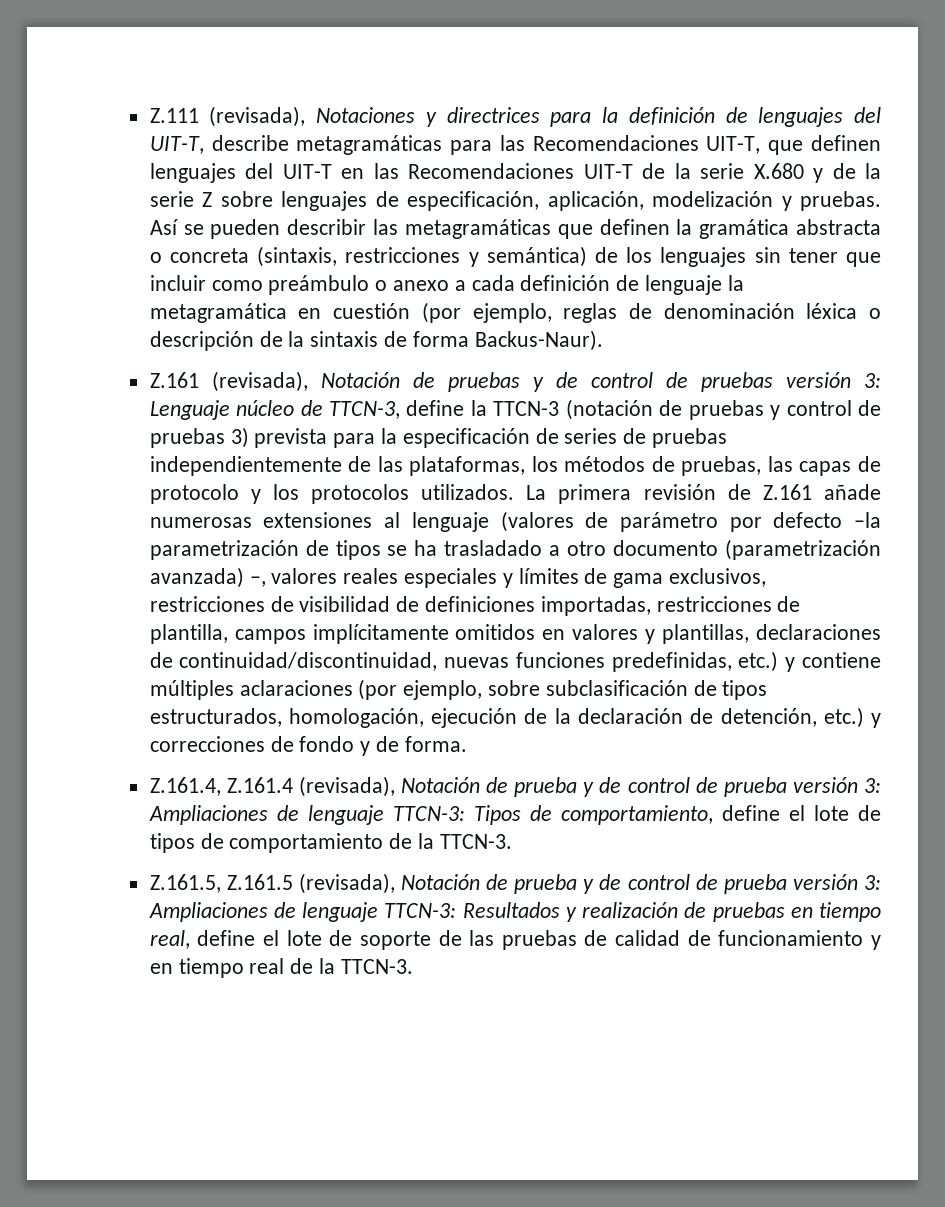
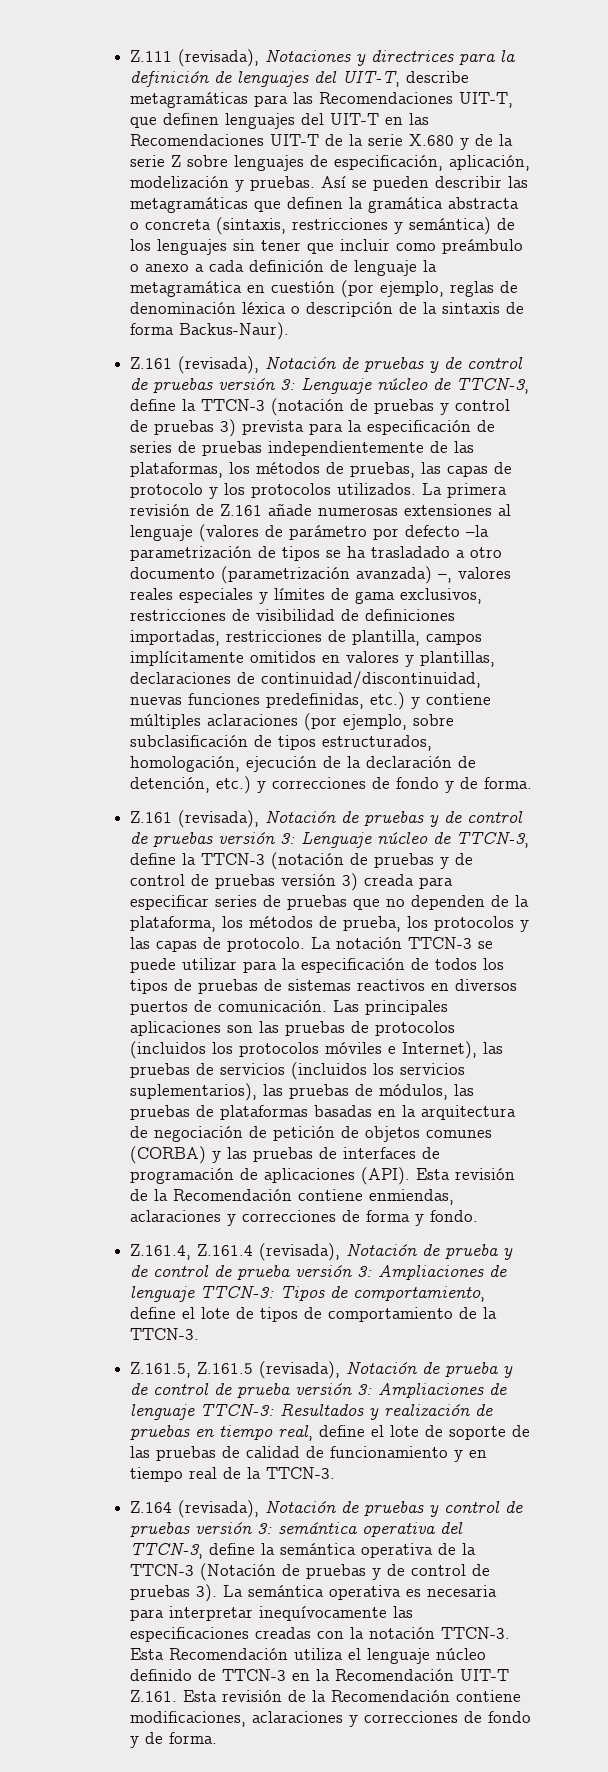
+ Z.161 (revisada), Notación de pruebas y de control de pruebas versión 3: Lenguaje núcleo de TTCN-3, define la TTCN-3 (notación de pruebas y de control de pruebas versión 3) creada para especificar series de pruebas que no dependen de la plataforma, los métodos de prueba, los protocolos y las capas de protocolo. La notación TTCN-3 se puede utilizar para la especificación de todos los tipos de pruebas de sistemas reactivos en diversos puertos de comunicación. Las principales aplicaciones son las pruebas de protocolos (incluidos los protocolos móviles e Internet), las pruebas de servicios (incluidos los servicios suplementarios), las pruebas de módulos, las pruebas de plataformas basadas en la arquitectura de negociación de petición de objetos comunes (CORBA) y las pruebas de interfaces de programación de aplicaciones (API). Esta revisión de la Recomendación contiene enmiendas, aclaraciones y correcciones de forma y fondo.
+ Z.164 (revisada), Notación de pruebas y control de pruebas versión 3: semántica operativa del TTCN-3, define la semántica operativa de la TTCN-3 (Notación de pruebas y de control de pruebas 3). La semántica operativa es necesaria para interpretar inequívocamente las especificaciones creadas con la notación TTCN-3. Esta Recomendación utiliza el lenguaje núcleo definido de TTCN-3 en la Recomendación UIT-T Z.161. Esta revisión de la Recomendación contiene modificaciones, aclaraciones y correcciones de fondo y de forma.

